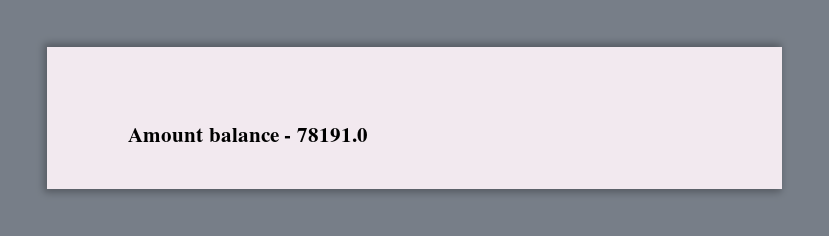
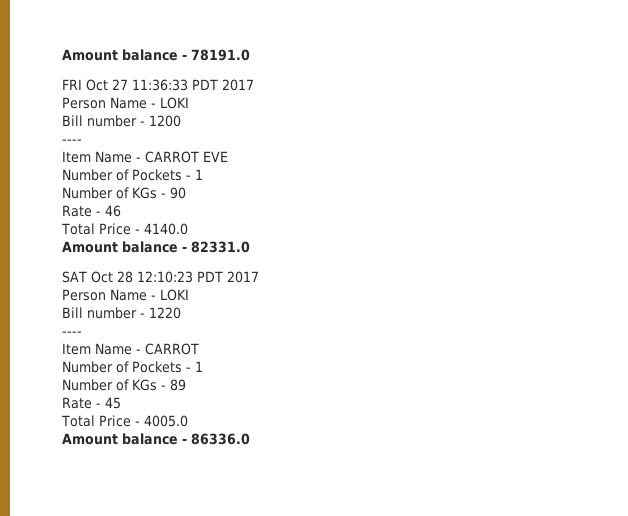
+ FRI Oct 27 11:36:33 PDT 2017
+ Person Name - LOKI
+ Bill number - 1200
+ ----
+ Item Name - CARROT EVE
+ Number of Pockets - 1
+ Number of KGs - 90
+ Rate - 46
+ Total Price - 4140.0
+ Amount balance - 82331.0
+ SAT Oct 28 12:10:23 PDT 2017
+ Person Name - LOKI
+ Bill number - 1220
+ ----
+ Item Name - CARROT
+ Number of Pockets - 1
+ Number of KGs - 89
+ Rate - 45
+ Total Price - 4005.0
+ Amount balance - 86336.0

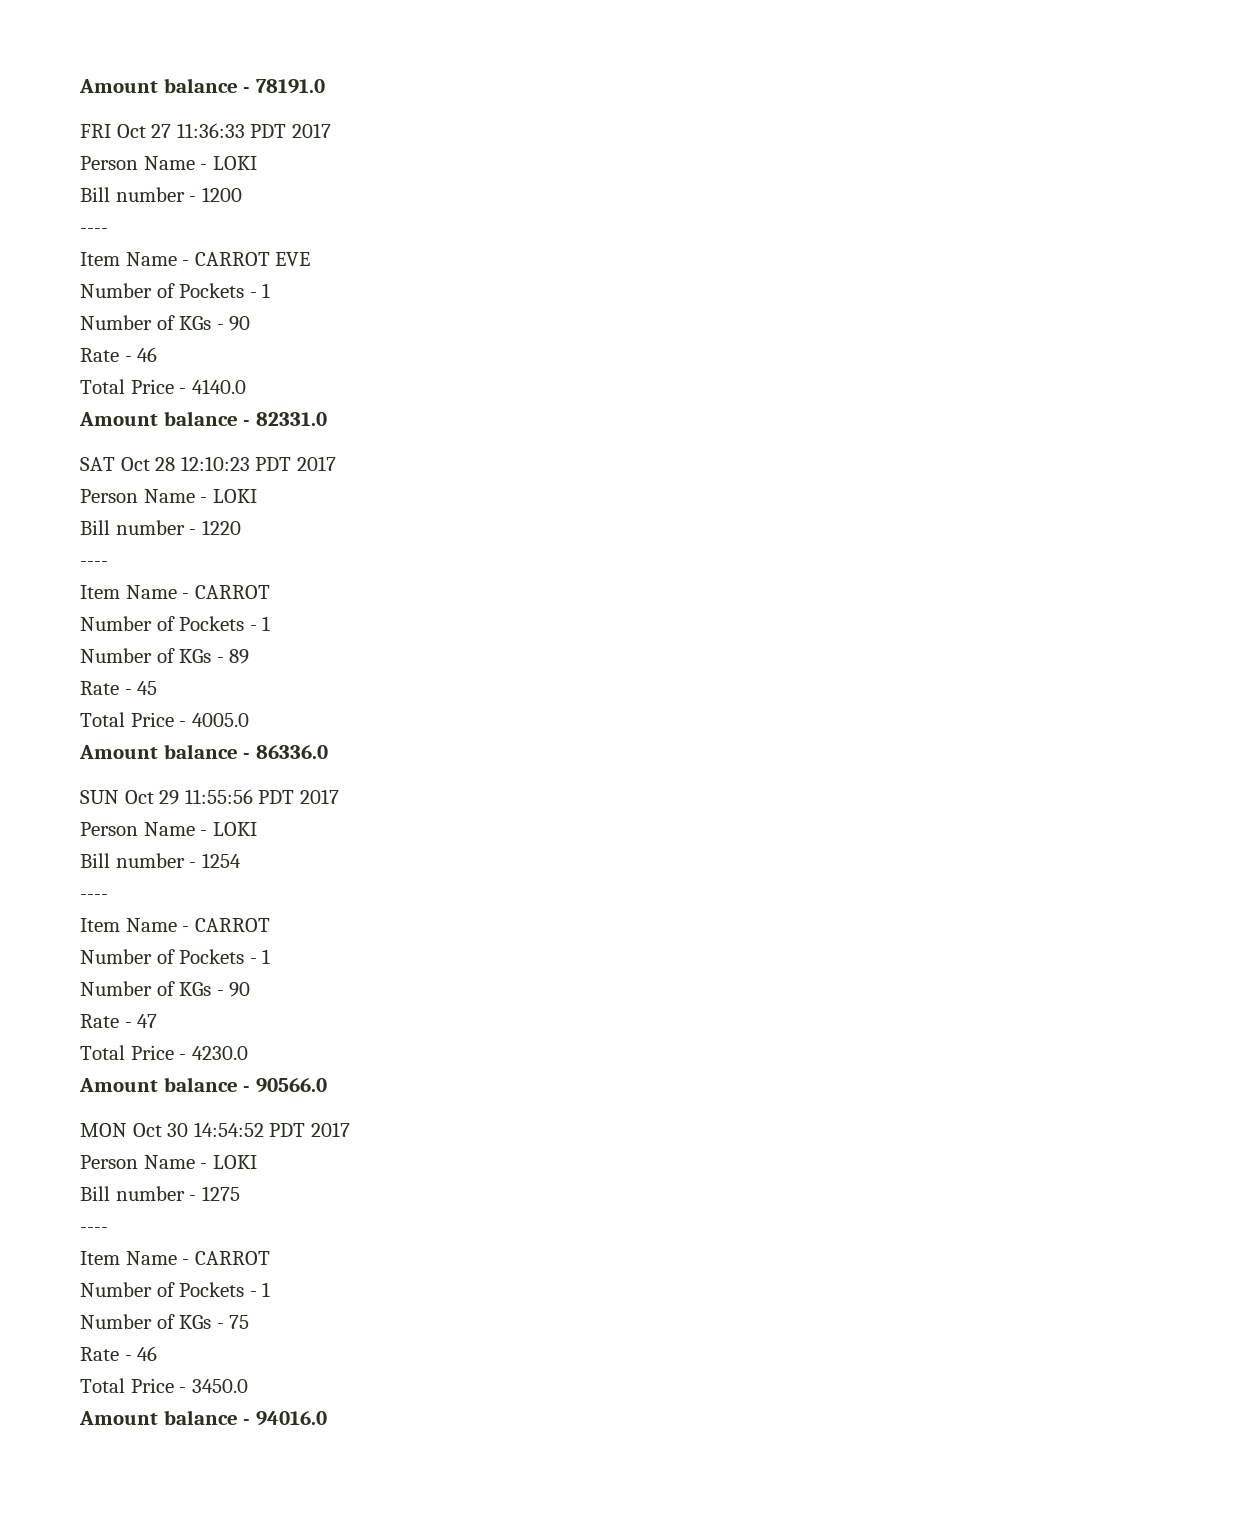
+ SUN Oct 29 11:55:56 PDT 2017
+ Person Name - LOKI
+ Bill number - 1254
+ ----
+ Item Name - CARROT
+ Number of Pockets - 1
+ Number of KGs - 90
+ Rate - 47
+ Total Price - 4230.0
+ Amount balance - 90566.0
+ MON Oct 30 14:54:52 PDT 2017
+ Person Name - LOKI
+ Bill number - 1275
+ ----
+ Item Name - CARROT
+ Number of Pockets - 1
+ Number of KGs - 75
+ Rate - 46
+ Total Price - 3450.0
+ Amount balance - 94016.0

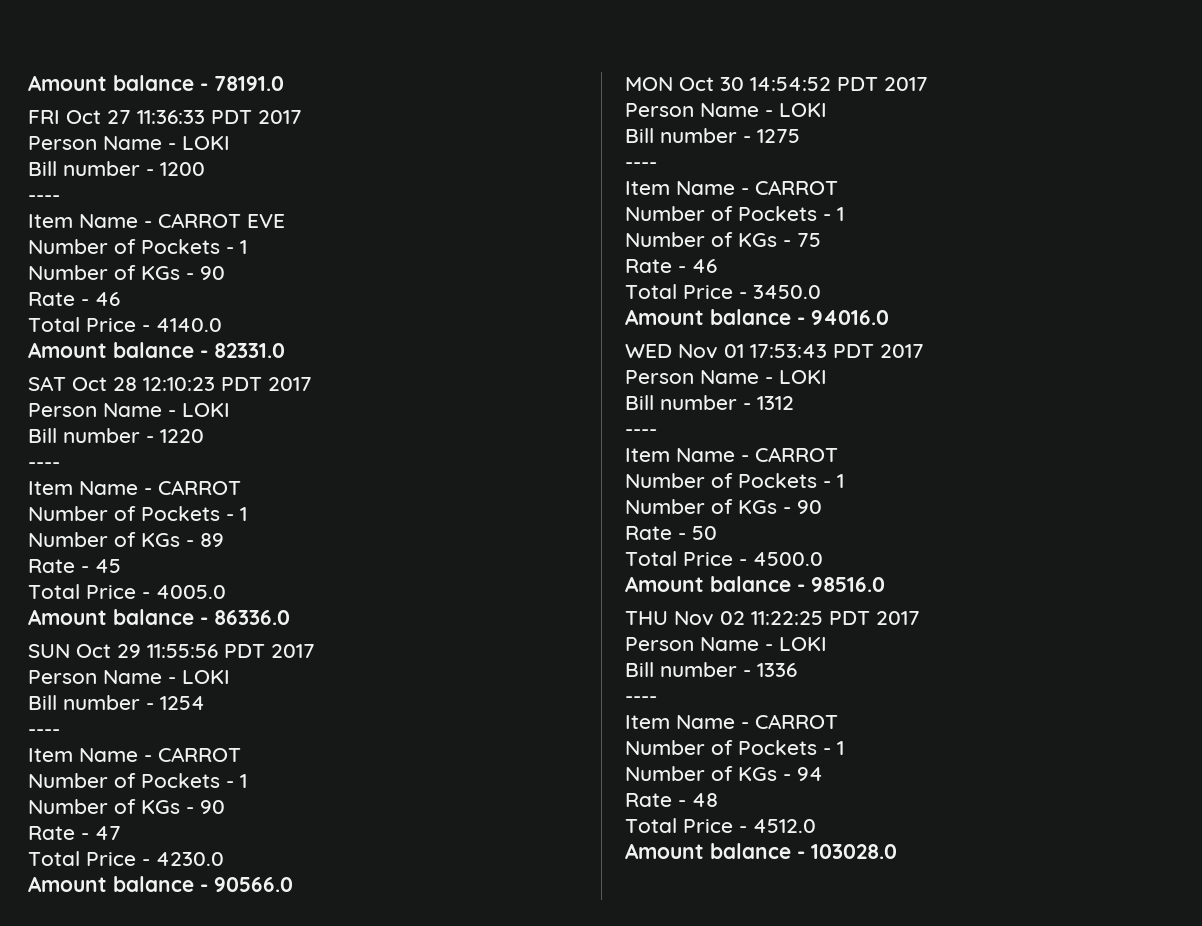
+ WED Nov 01 17:53:43 PDT 2017
+ Person Name - LOKI
+ Bill number - 1312
+ ----
+ Item Name - CARROT
+ Number of Pockets - 1
+ Number of KGs - 90
+ Rate - 50
+ Total Price - 4500.0
+ Amount balance - 98516.0
+ THU Nov 02 11:22:25 PDT 2017
+ Person Name - LOKI
+ Bill number - 1336
+ ----
+ Item Name - CARROT
+ Number of Pockets - 1
+ Number of KGs - 94
+ Rate - 48
+ Total Price - 4512.0
+ Amount balance - 103028.0

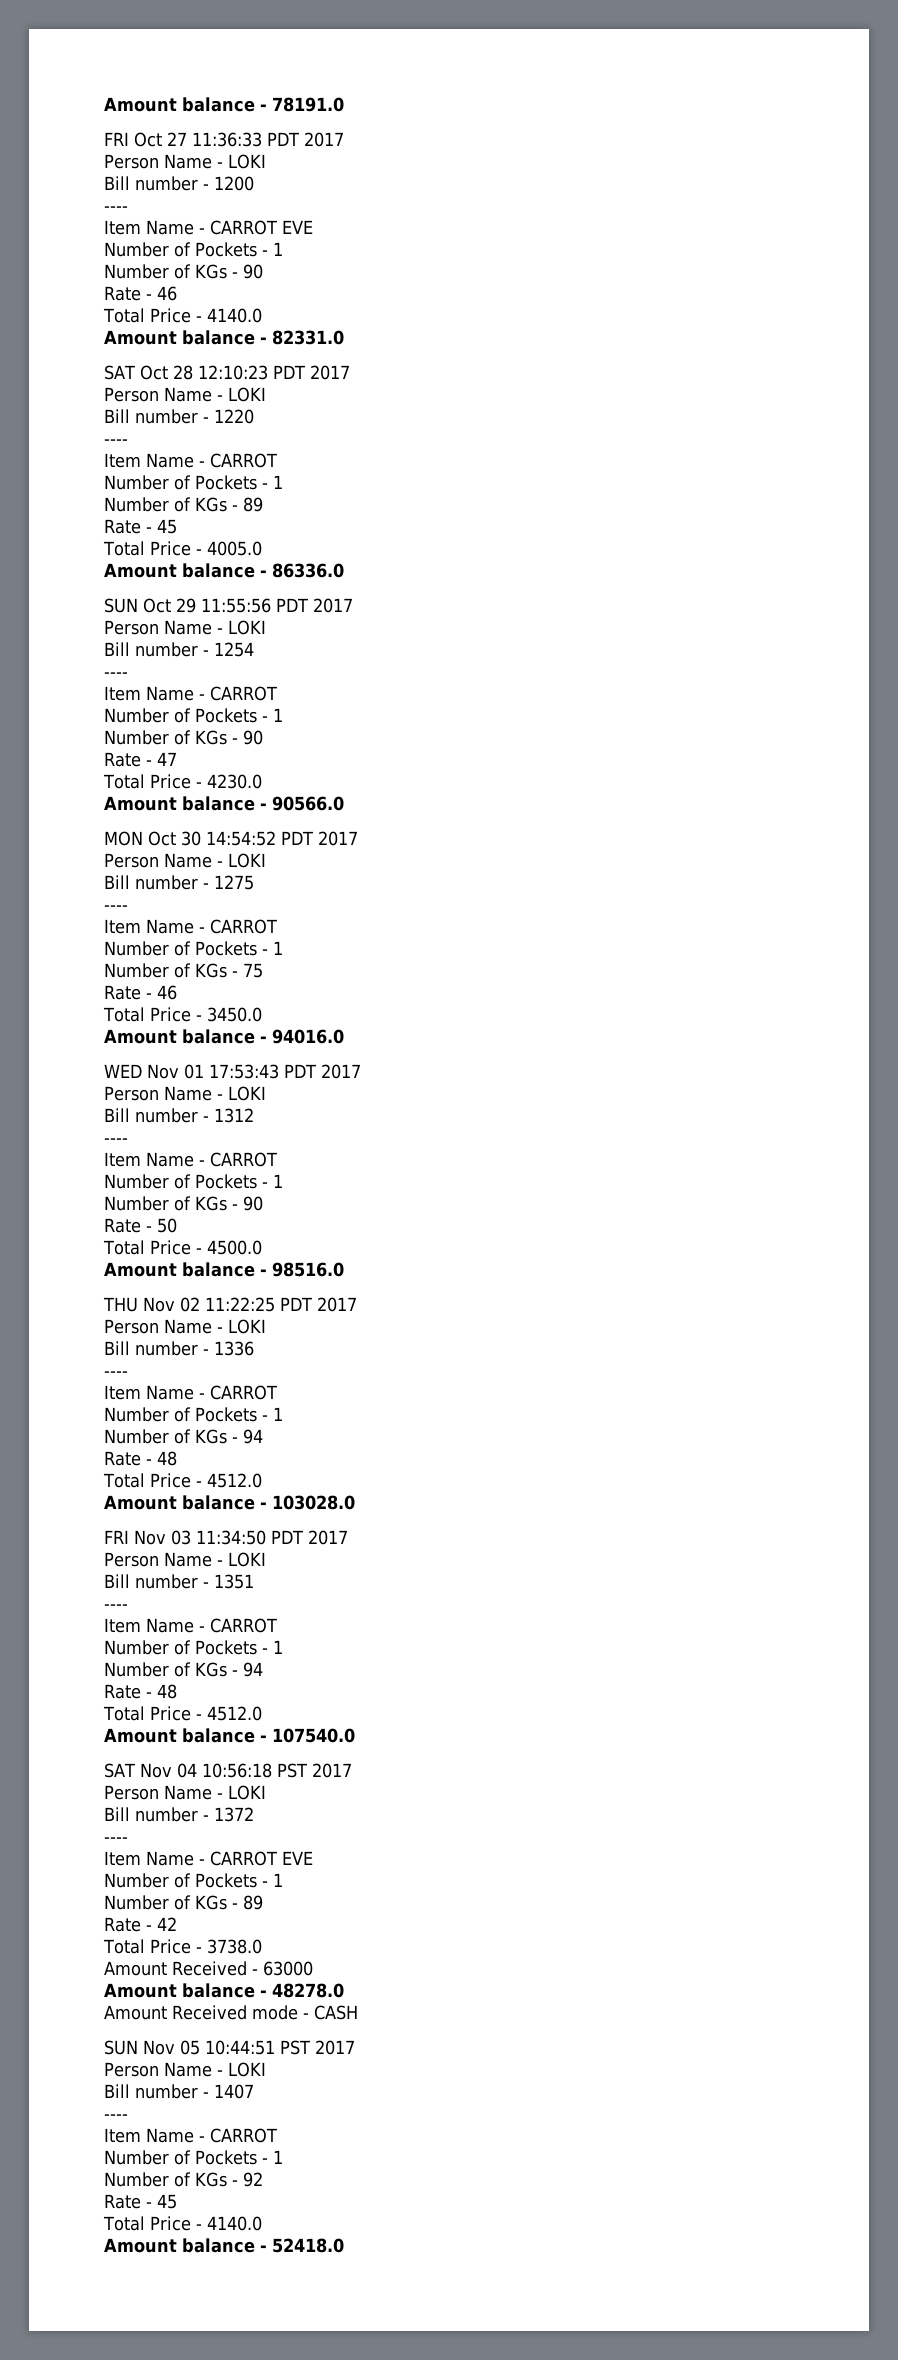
+ FRI Nov 03 11:34:50 PDT 2017
+ Person Name - LOKI
+ Bill number - 1351
+ ----
+ Item Name - CARROT
+ Number of Pockets - 1
+ Number of KGs - 94
+ Rate - 48
+ Total Price - 4512.0
+ Amount balance - 107540.0
+ SAT Nov 04 10:56:18 PST 2017
+ Person Name - LOKI
+ Bill number - 1372
+ ----
+ Item Name - CARROT EVE
+ Number of Pockets - 1
+ Number of KGs - 89
+ Rate - 42
+ Total Price - 3738.0
+ Amount Received - 63000
+ Amount balance - 48278.0
+ Amount Received mode - CASH
+ SUN Nov 05 10:44:51 PST 2017
+ Person Name - LOKI
+ Bill number - 1407
+ ----
+ Item Name - CARROT
+ Number of Pockets - 1
+ Number of KGs - 92
+ Rate - 45
+ Total Price - 4140.0
+ Amount balance - 52418.0

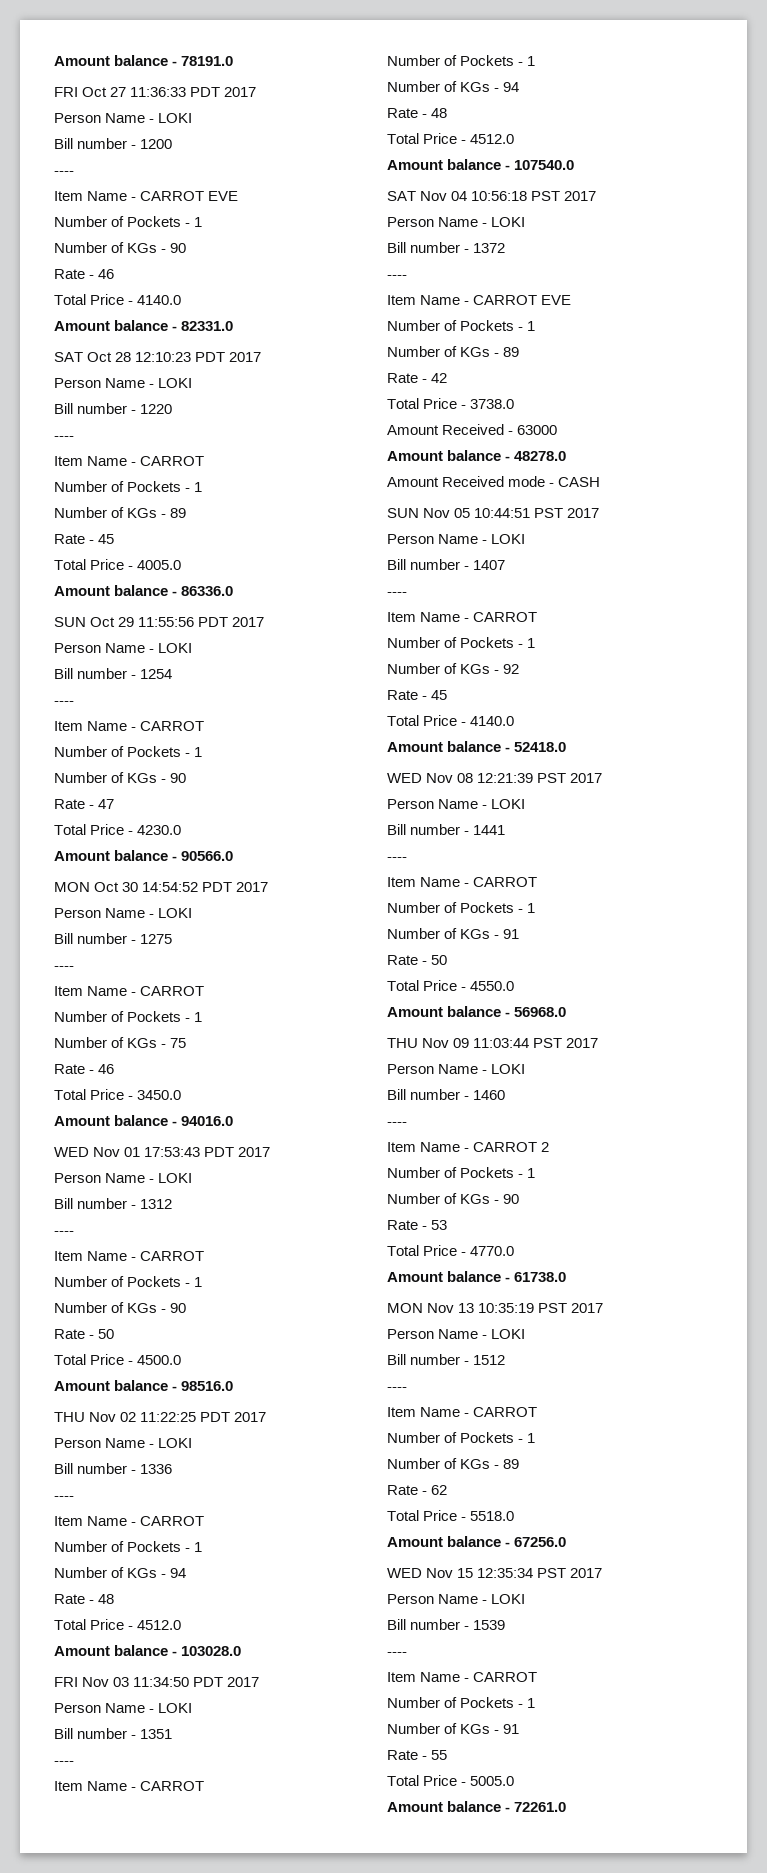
+ WED Nov 08 12:21:39 PST 2017
+ Person Name - LOKI
+ Bill number - 1441
+ ----
+ Item Name - CARROT
+ Number of Pockets - 1
+ Number of KGs - 91
+ Rate - 50
+ Total Price - 4550.0
+ Amount balance - 56968.0
+ THU Nov 09 11:03:44 PST 2017
+ Person Name - LOKI
+ Bill number - 1460
+ ----
+ Item Name - CARROT 2
+ Number of Pockets - 1
+ Number of KGs - 90
+ Rate - 53
+ Total Price - 4770.0
+ Amount balance - 61738.0
+ MON Nov 13 10:35:19 PST 2017
+ Person Name - LOKI
+ Bill number - 1512
+ ----
+ Item Name - CARROT
+ Number of Pockets - 1
+ Number of KGs - 89
+ Rate - 62
+ Total Price - 5518.0
+ Amount balance - 67256.0
+ WED Nov 15 12:35:34 PST 2017
+ Person Name - LOKI
+ Bill number - 1539
+ ----
+ Item Name - CARROT
+ Number of Pockets - 1
+ Number of KGs - 91
+ Rate - 55
+ Total Price - 5005.0
+ Amount balance - 72261.0

